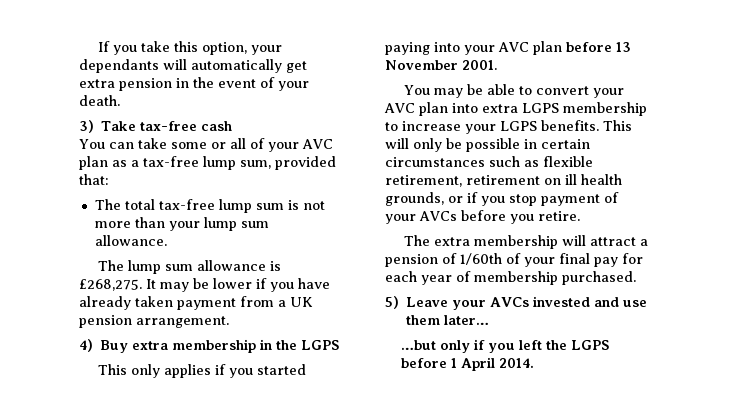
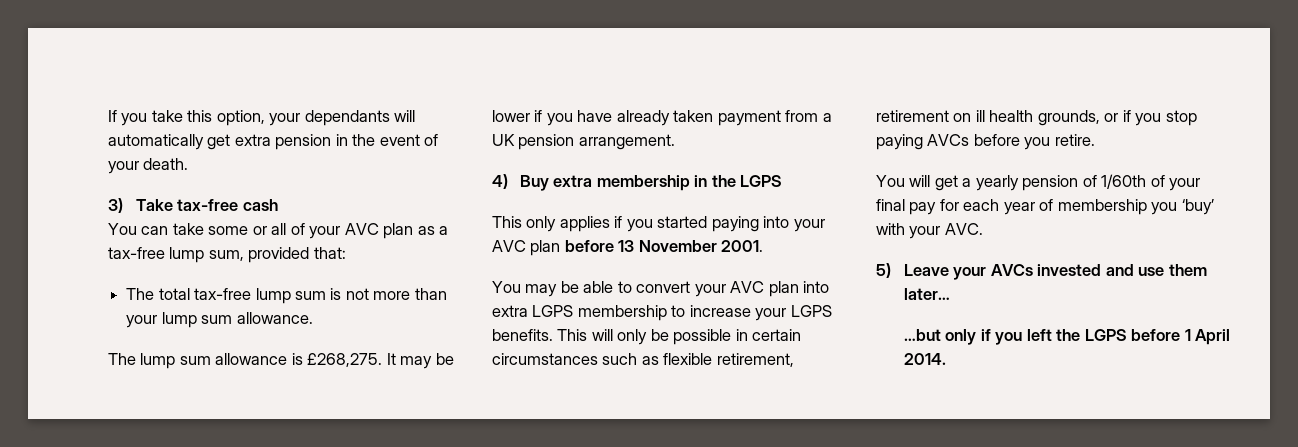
- This will only be possible in certain circumstances such as flexible retirement, retirement on ill health grounds, or if you stop payment of your AVCs before you retire.
+ This will only be possible in certain circumstances such as flexible retirement, retirement on ill health grounds, or if you stop paying AVCs before you retire.
- The extra membership will attract a pension of 1/60th of your final pay for each year of membership purchased.
+ You will get a yearly pension of 1/60th of your final pay for each year of membership you ‘buy’ with your AVC.

